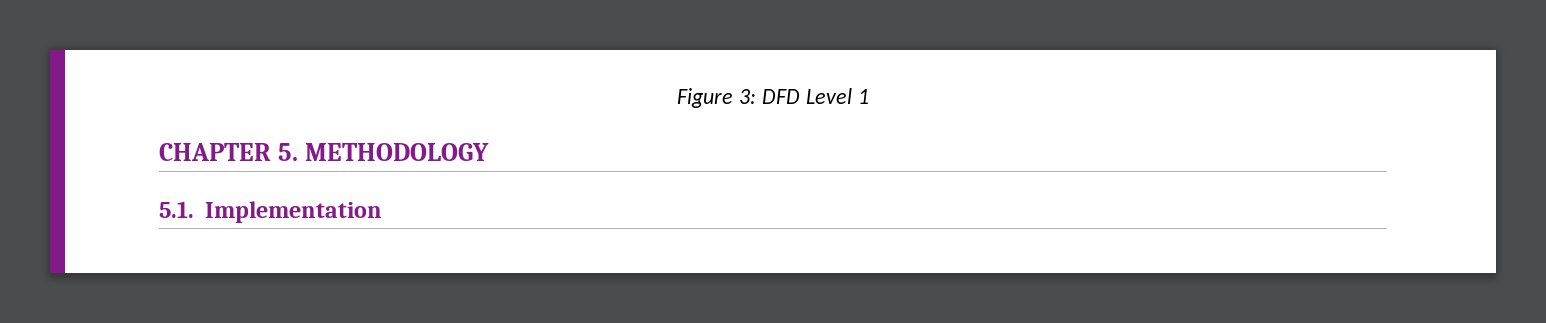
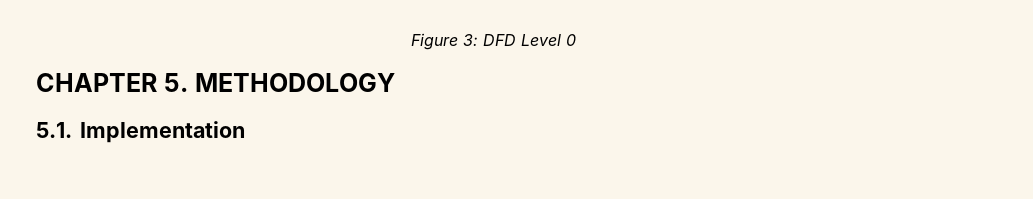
- Figure 3: DFD Level 1
+ Figure 3: DFD Level 0

